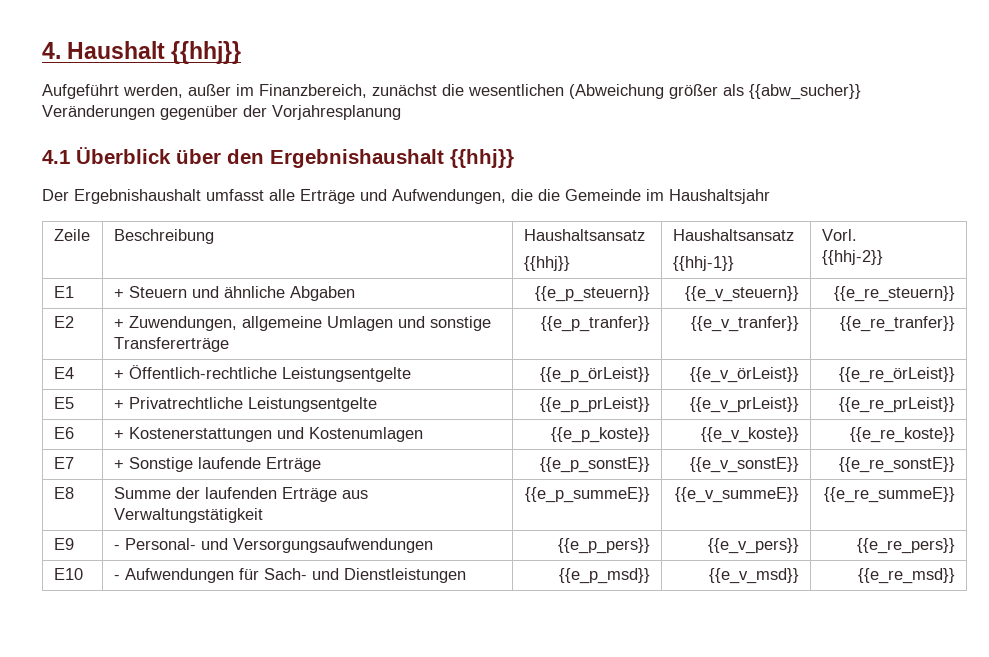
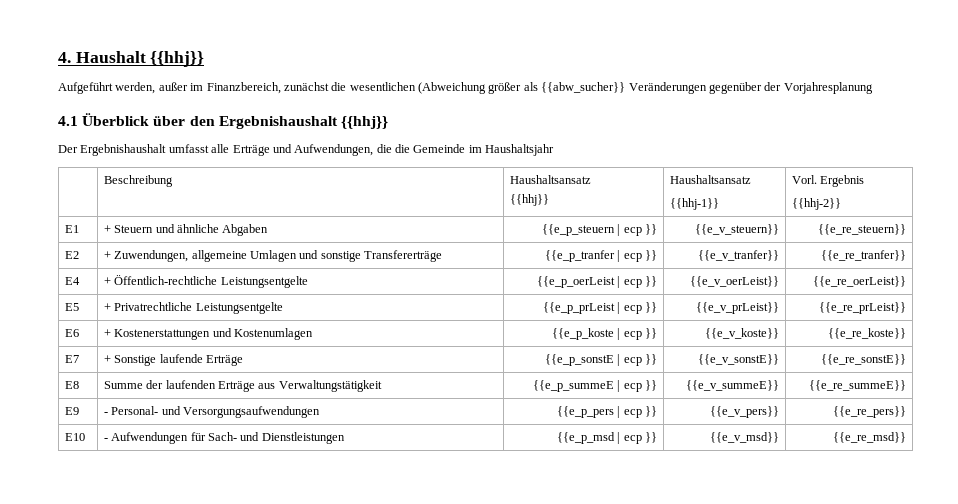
- Zeile | Beschreibung | Haushaltsansatz
+ | Beschreibung | Haushaltsansatz
  {{hhj}} | Haushaltsansatz
- {{hhj-1}} | Vorl.
+ {{hhj-1}} | Vorl. Ergebnis
- E1 | + Steuern und ähnliche Abgaben | {{e_p_steuern}} | {{e_v_steuern}} | {{e_re_steuern}}
+ E1 | + Steuern und ähnliche Abgaben | {{e_p_steuern | ecp }} | {{e_v_steuern}} | {{e_re_steuern}}
- E2 | + Zuwendungen, allgemeine Umlagen und sonstige Transfererträge | {{e_p_tranfer}} | {{e_v_tranfer}} | {{e_re_tranfer}}
+ E2 | + Zuwendungen, allgemeine Umlagen und sonstige Transfererträge | {{e_p_tranfer | ecp }} | {{e_v_tranfer}} | {{e_re_tranfer}}
- E4 | + Öffentlich-rechtliche Leistungsentgelte | {{e_p_örLeist}} | {{e_v_örLeist}} | {{e_re_örLeist}}
+ E4 | + Öffentlich-rechtliche Leistungsentgelte | {{e_p_oerLeist | ecp }} | {{e_v_oerLeist}} | {{e_re_oerLeist}}
- E5 | + Privatrechtliche Leistungsentgelte | {{e_p_prLeist}} | {{e_v_prLeist}} | {{e_re_prLeist}}
+ E5 | + Privatrechtliche Leistungsentgelte | {{e_p_prLeist | ecp }} | {{e_v_prLeist}} | {{e_re_prLeist}}
- E6 | + Kostenerstattungen und Kostenumlagen | {{e_p_koste}} | {{e_v_koste}} | {{e_re_koste}}
+ E6 | + Kostenerstattungen und Kostenumlagen | {{e_p_koste | ecp }} | {{e_v_koste}} | {{e_re_koste}}
- E7 | + Sonstige laufende Erträge | {{e_p_sonstE}} | {{e_v_sonstE}} | {{e_re_sonstE}}
+ E7 | + Sonstige laufende Erträge | {{e_p_sonstE | ecp }} | {{e_v_sonstE}} | {{e_re_sonstE}}
- E8 | Summe der laufenden Erträge aus Verwaltungstätigkeit | {{e_p_summeE}} | {{e_v_summeE}} | {{e_re_summeE}}
+ E8 | Summe der laufenden Erträge aus Verwaltungstätigkeit | {{e_p_summeE | ecp }} | {{e_v_summeE}} | {{e_re_summeE}}
- E9 | - Personal- und Versorgungsaufwendungen | {{e_p_pers}} | {{e_v_pers}} | {{e_re_pers}}
+ E9 | - Personal- und Versorgungsaufwendungen | {{e_p_pers | ecp }} | {{e_v_pers}} | {{e_re_pers}}
- E10 | - Aufwendungen für Sach- und Dienstleistungen | {{e_p_msd}} | {{e_v_msd}} | {{e_re_msd}}
+ E10 | - Aufwendungen für Sach- und Dienstleistungen | {{e_p_msd | ecp }} | {{e_v_msd}} | {{e_re_msd}}

